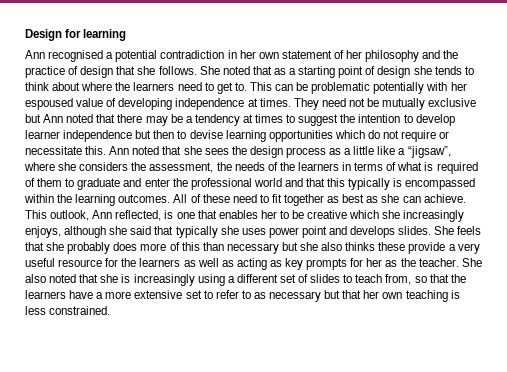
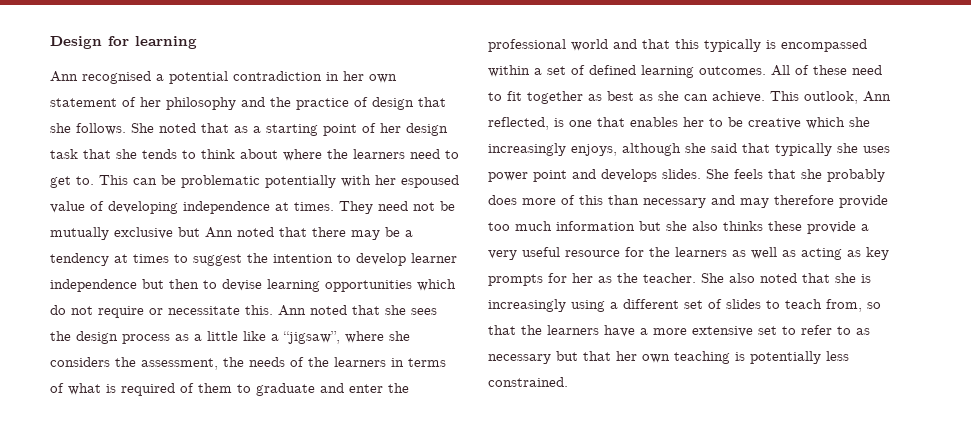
- She noted that as a starting point of design she tends to think about where the learners need to get to.
+ She noted that as a starting point of her design task that she tends to think about where the learners need to get to.
- Ann noted that she sees the design process as a little like a “jigsaw”, where she considers the assessment, the needs of the learners in terms of what is required of them to graduate and enter the professional world and that this typically is encompassed within the learning outcomes.
+ Ann noted that she sees the design process as a little like a “jigsaw”, where she considers the assessment, the needs of the learners in terms of what is required of them to graduate and enter the professional world and that this typically is encompassed within a set of defined learning outcomes.
- She feels that she probably does more of this than necessary but she also thinks these provide a very useful resource for the learners as well as acting as key prompts for her as the teacher.
+ She feels that she probably does more of this than necessary and may therefore provide too much information but she also thinks these provide a very useful resource for the learners as well as acting as key prompts for her as the teacher.
- She also noted that she is increasingly using a different set of slides to teach from, so that the learners have a more extensive set to refer to as necessary but that her own teaching is less constrained.
+ She also noted that she is increasingly using a different set of slides to teach from, so that the learners have a more extensive set to refer to as necessary but that her own teaching is potentially less constrained.

